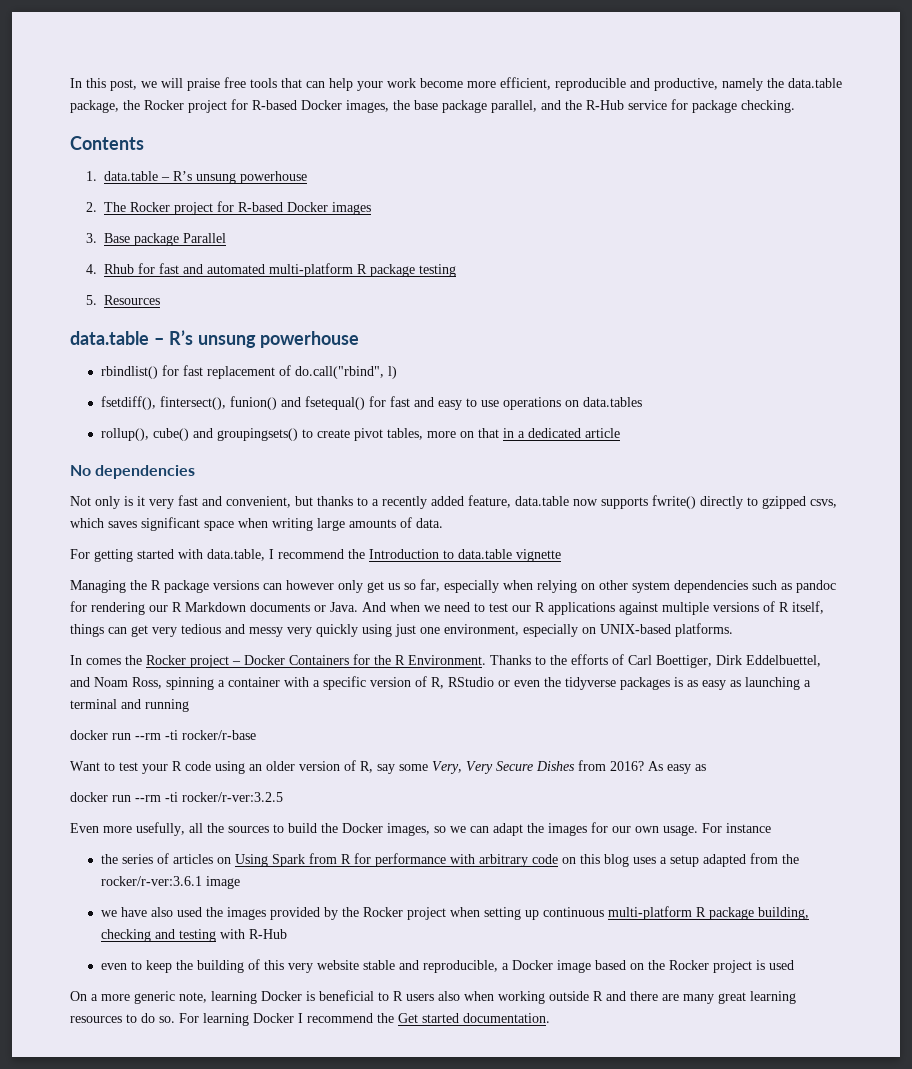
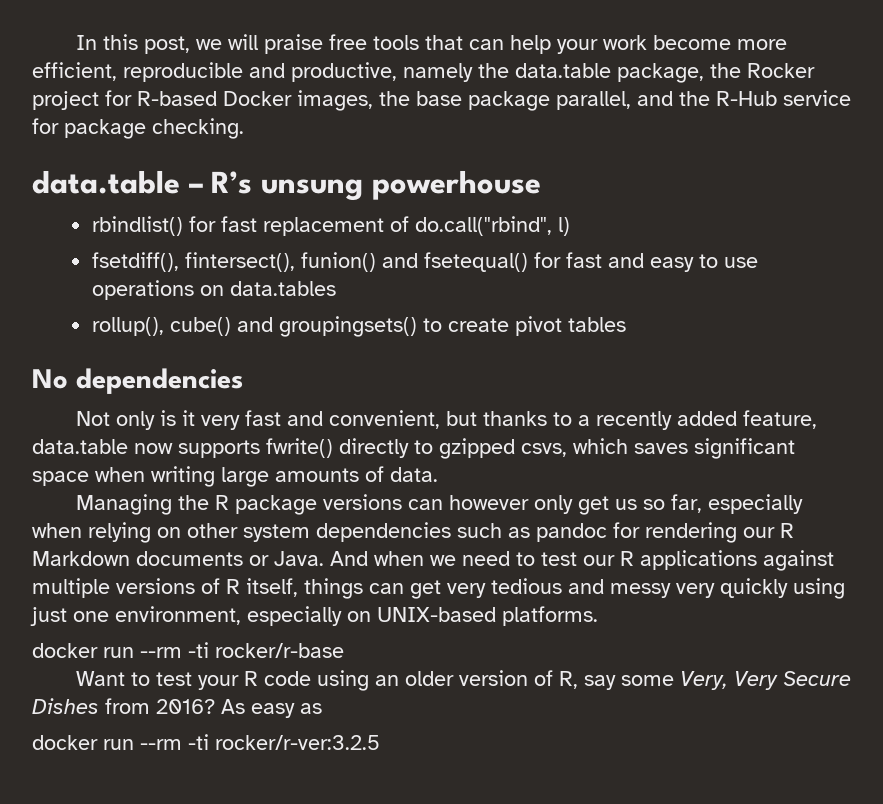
- Contents
- 1. data.table – R’s unsung powerhouse
- 2. The Rocker project for R-based Docker images
- 3. Base package Parallel
- 4. Rhub for fast and automated multi-platform R package testing
- 5. Resources
- rollup(), cube() and groupingsets() to create pivot tables, more on that in a dedicated article
+ rollup(), cube() and groupingsets() to create pivot tables
- For getting started with data.table, I recommend the Introduction to data.table vignette
- In comes the Rocker project – Docker Containers for the R Environment. Thanks to the efforts of Carl Boettiger, Dirk Eddelbuettel, and Noam Ross, spinning a container with a specific version of R, RStudio or even the tidyverse packages is as easy as launching a terminal and running
- Even more usefully, all the sources to build the Docker images, so we can adapt the images for our own usage. For instance
- the series of articles on Using Spark from R for performance with arbitrary code on this blog uses a setup adapted from the rocker/r-ver:3.6.1 image
- we have also used the images provided by the Rocker project when setting up continuous multi-platform R package building, checking and testing with R-Hub
- even to keep the building of this very website stable and reproducible, a Docker image based on the Rocker project is used
- On a more generic note, learning Docker is beneficial to R users also when working outside R and there are many great learning resources to do so. For learning Docker I recommend the Get started documentation.

